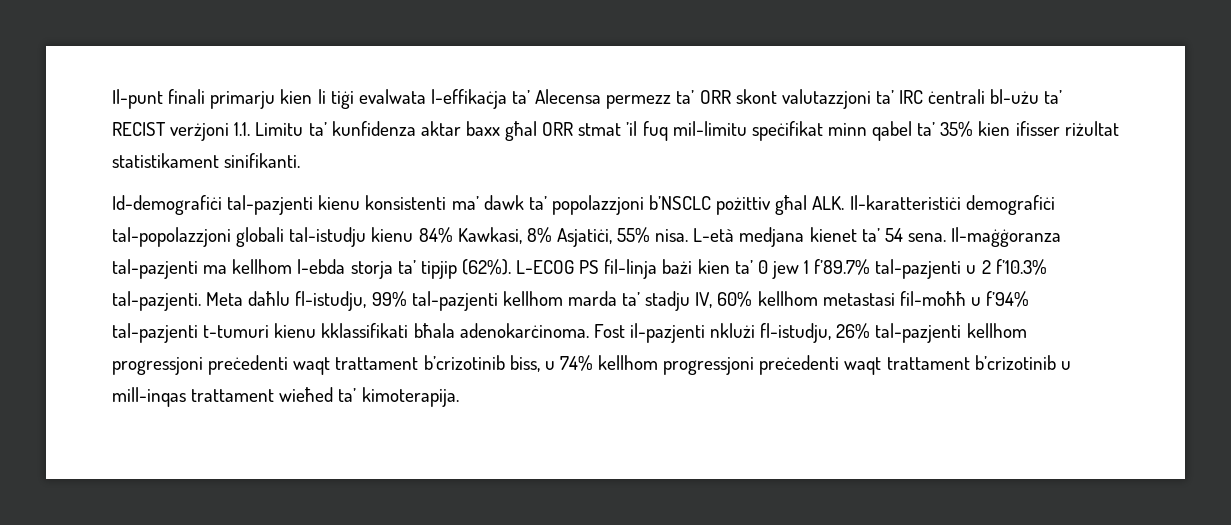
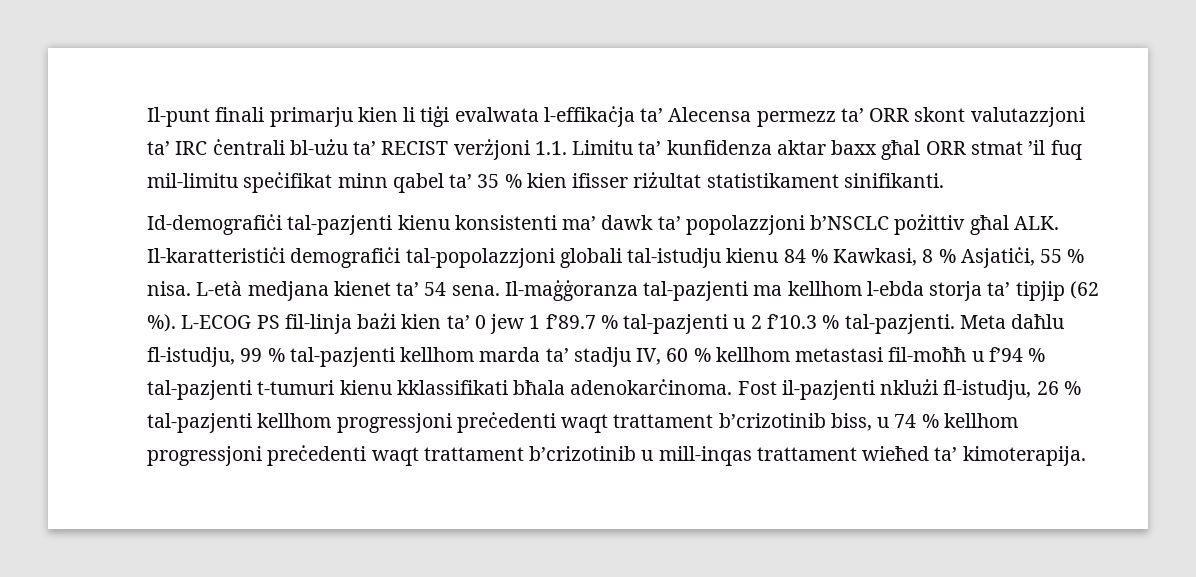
- Il-punt finali primarju kien li tiġi evalwata l-effikaċja ta’ Alecensa permezz ta’ ORR skont valutazzjoni ta’ IRC ċentrali bl-użu ta’ RECIST verżjoni 1.1. Limitu ta’ kunfidenza aktar baxx għal ORR stmat ’il fuq mil-limitu speċifikat minn qabel ta’ 35% kien ifisser riżultat statistikament sinifikanti.
+ Il-punt finali primarju kien li tiġi evalwata l-effikaċja ta’ Alecensa permezz ta’ ORR skont valutazzjoni ta’ IRC ċentrali bl-użu ta’ RECIST verżjoni 1.1. Limitu ta’ kunfidenza aktar baxx għal ORR stmat ’il fuq mil-limitu speċifikat minn qabel ta’ 35 % kien ifisser riżultat statistikament sinifikanti.
- Id-demografiċi tal-pazjenti kienu konsistenti ma’ dawk ta’ popolazzjoni b’NSCLC pożittiv għal ALK. Il-karatteristiċi demografiċi tal-popolazzjoni globali tal-istudju kienu 84% Kawkasi, 8% Asjatiċi, 55% nisa.
+ Id-demografiċi tal-pazjenti kienu konsistenti ma’ dawk ta’ popolazzjoni b’NSCLC pożittiv għal ALK. Il-karatteristiċi demografiċi tal-popolazzjoni globali tal-istudju kienu 84 % Kawkasi, 8 % Asjatiċi, 55 % nisa.
- Il-maġġoranza tal-pazjenti ma kellhom l-ebda storja ta’ tipjip (62%).
+ Il-maġġoranza tal-pazjenti ma kellhom l-ebda storja ta’ tipjip (62 %).
- L-ECOG PS fil-linja bażi kien ta’ 0 jew 1 f’89.7% tal-pazjenti u 2 f’10.3% tal-pazjenti.
+ L-ECOG PS fil-linja bażi kien ta’ 0 jew 1 f’89.7 % tal-pazjenti u 2 f’10.3 % tal-pazjenti.
- Meta daħlu fl-istudju, 99% tal-pazjenti kellhom marda ta’ stadju IV, 60% kellhom metastasi fil-moħħ u f’94% tal-pazjenti t-tumuri kienu kklassifikati bħala adenokarċinoma.
+ Meta daħlu fl-istudju, 99 % tal-pazjenti kellhom marda ta’ stadju IV, 60 % kellhom metastasi fil-moħħ u f’94 % tal-pazjenti t-tumuri kienu kklassifikati bħala adenokarċinoma.
- Fost il-pazjenti nklużi fl-istudju, 26% tal-pazjenti kellhom progressjoni preċedenti waqt trattament b’crizotinib biss, u 74% kellhom progressjoni preċedenti waqt trattament b’crizotinib u mill-inqas trattament wieħed ta’ kimoterapija.
+ Fost il-pazjenti nklużi fl-istudju, 26 % tal-pazjenti kellhom progressjoni preċedenti waqt trattament b’crizotinib biss, u 74 % kellhom progressjoni preċedenti waqt trattament b’crizotinib u mill-inqas trattament wieħed ta’ kimoterapija.

